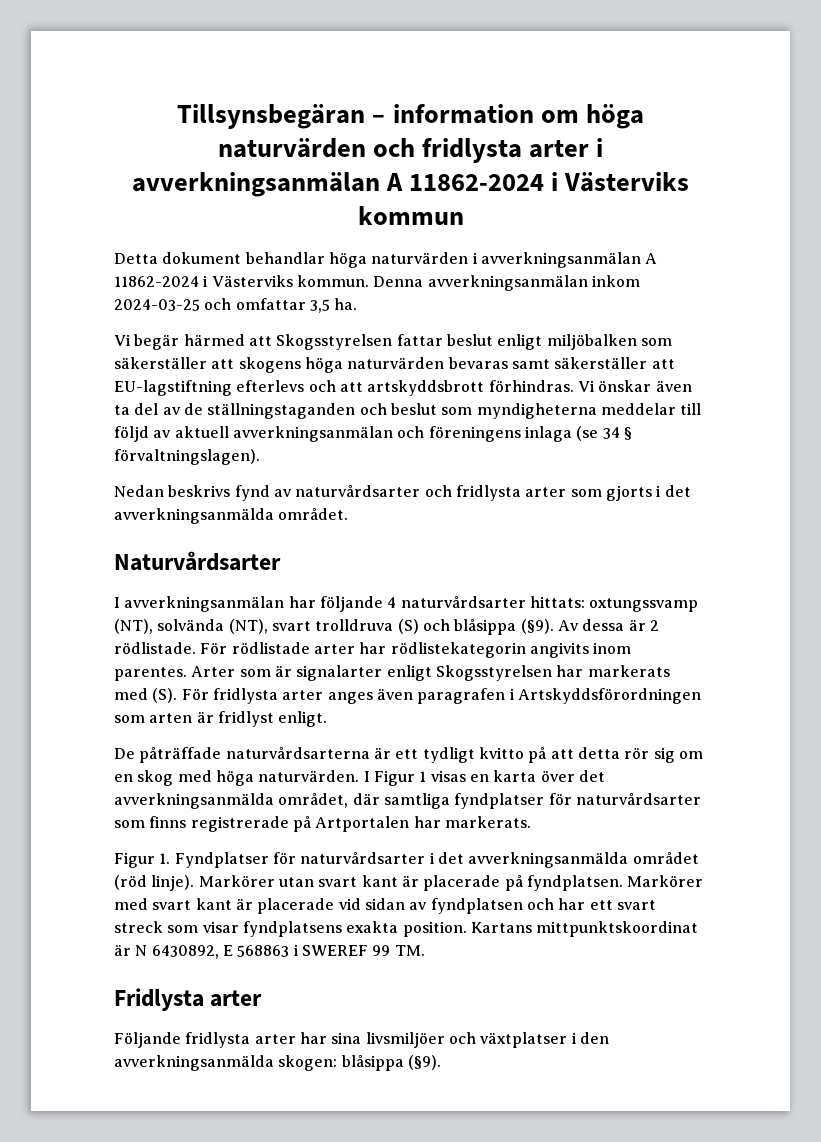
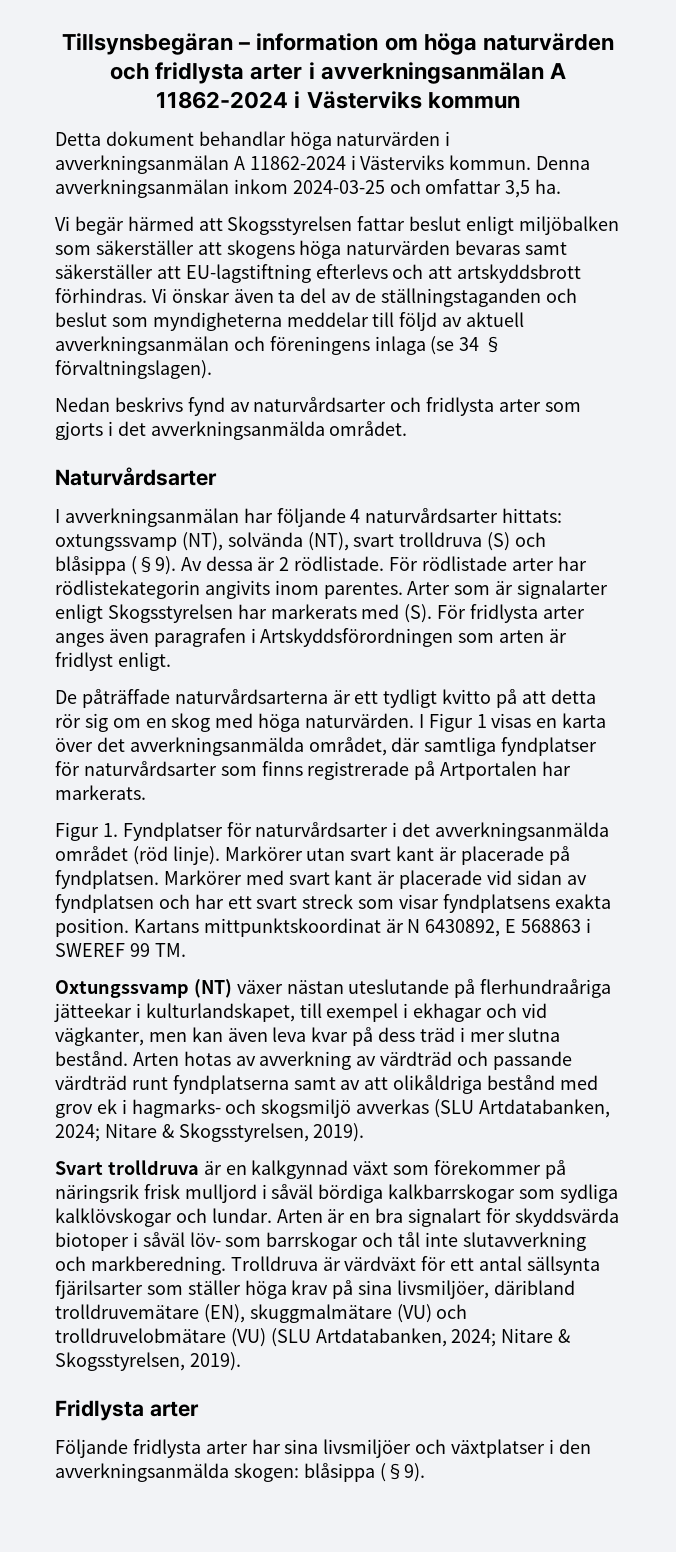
+ Oxtungssvamp (NT) växer nästan uteslutande på flerhundraåriga jätteekar i kulturlandskapet, till exempel i ekhagar och vid vägkanter, men kan även leva kvar på dess träd i mer slutna bestånd. Arten hotas av avverkning av värdträd och passande värdträd runt fyndplatserna samt av att olikåldriga bestånd med grov ek i hagmarks- och skogsmiljö avverkas (SLU Artdatabanken, 2024; Nitare & Skogsstyrelsen, 2019).
+ Svart trolldruva är en kalkgynnad växt som förekommer på näringsrik frisk mulljord i såväl bördiga kalkbarrskogar som sydliga kalklövskogar och lundar. Arten är en bra signalart för skyddsvärda biotoper i såväl löv- som barrskogar och tål inte slutavverkning och markberedning. Trolldruva är värdväxt för ett antal sällsynta fjärilsarter som ställer höga krav på sina livsmiljöer, däribland trolldruvemätare (EN), skuggmalmätare (VU) och trolldruvelobmätare (VU) (SLU Artdatabanken, 2024; Nitare & Skogsstyrelsen, 2019).

